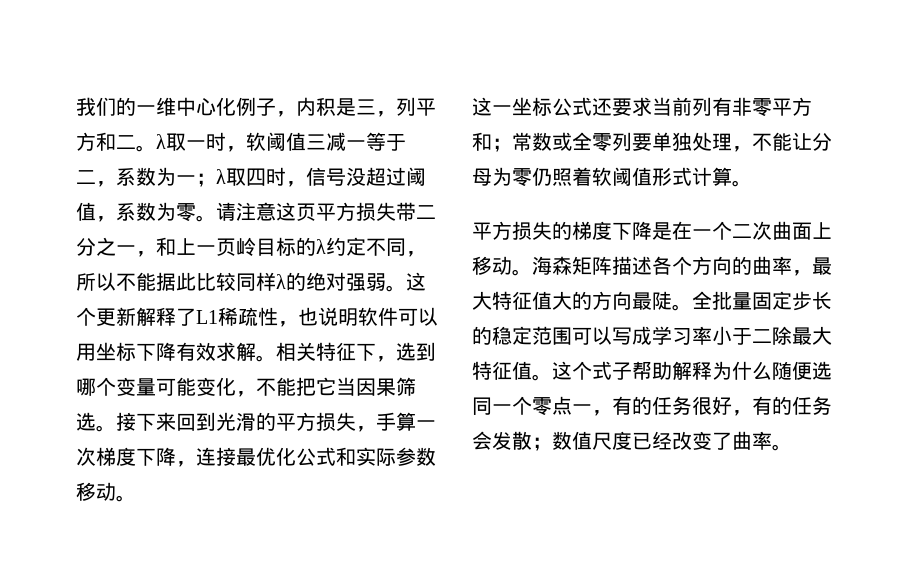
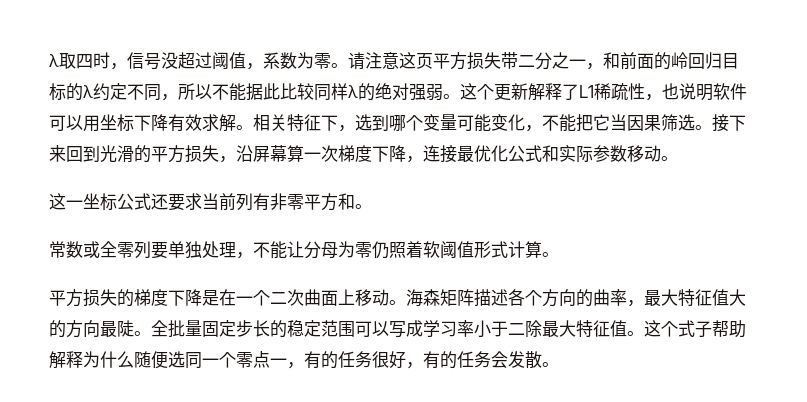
- 我们的一维中心化例子，内积是三，列平方和二。λ取一时，软阈值三减一等于二，系数为一；λ取四时，信号没超过阈值，系数为零。
+ λ取四时，信号没超过阈值，系数为零。
- 请注意这页平方损失带二分之一，和上一页岭目标的λ约定不同，所以不能据此比较同样λ的绝对强弱。
+ 请注意这页平方损失带二分之一，和前面的岭回归目标的λ约定不同，所以不能据此比较同样λ的绝对强弱。
- 接下来回到光滑的平方损失，手算一次梯度下降，连接最优化公式和实际参数移动。
+ 接下来回到光滑的平方损失，沿屏幕算一次梯度下降，连接最优化公式和实际参数移动。
- 这一坐标公式还要求当前列有非零平方和；常数或全零列要单独处理，不能让分母为零仍照着软阈值形式计算。
+ 这一坐标公式还要求当前列有非零平方和。
+ 常数或全零列要单独处理，不能让分母为零仍照着软阈值形式计算。
- 这个式子帮助解释为什么随便选同一个零点一，有的任务很好，有的任务会发散；数值尺度已经改变了曲率。
+ 这个式子帮助解释为什么随便选同一个零点一，有的任务很好，有的任务会发散。

